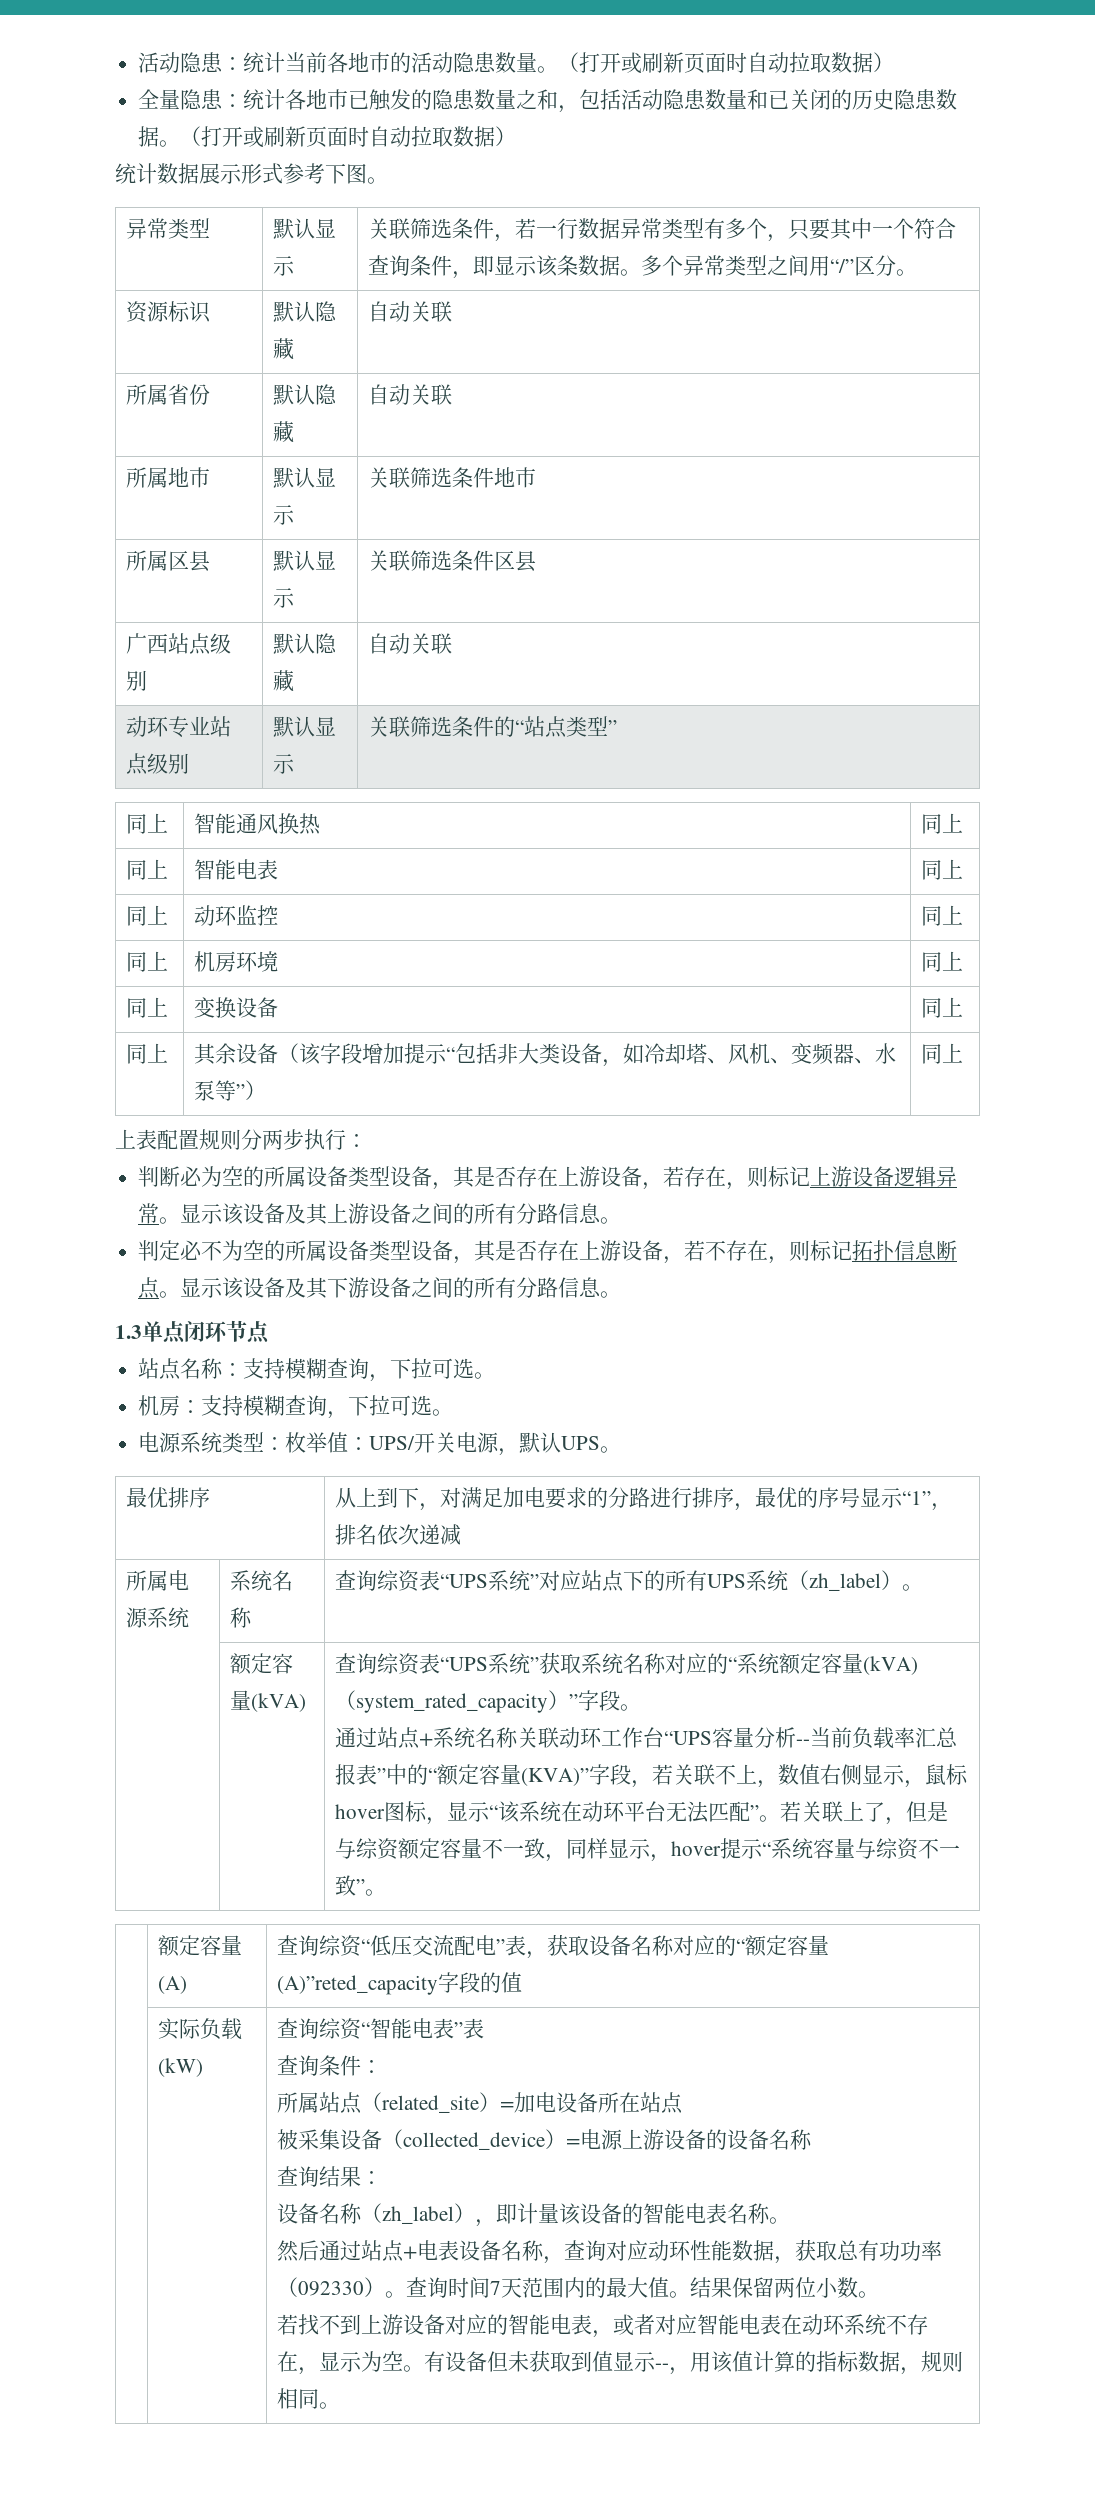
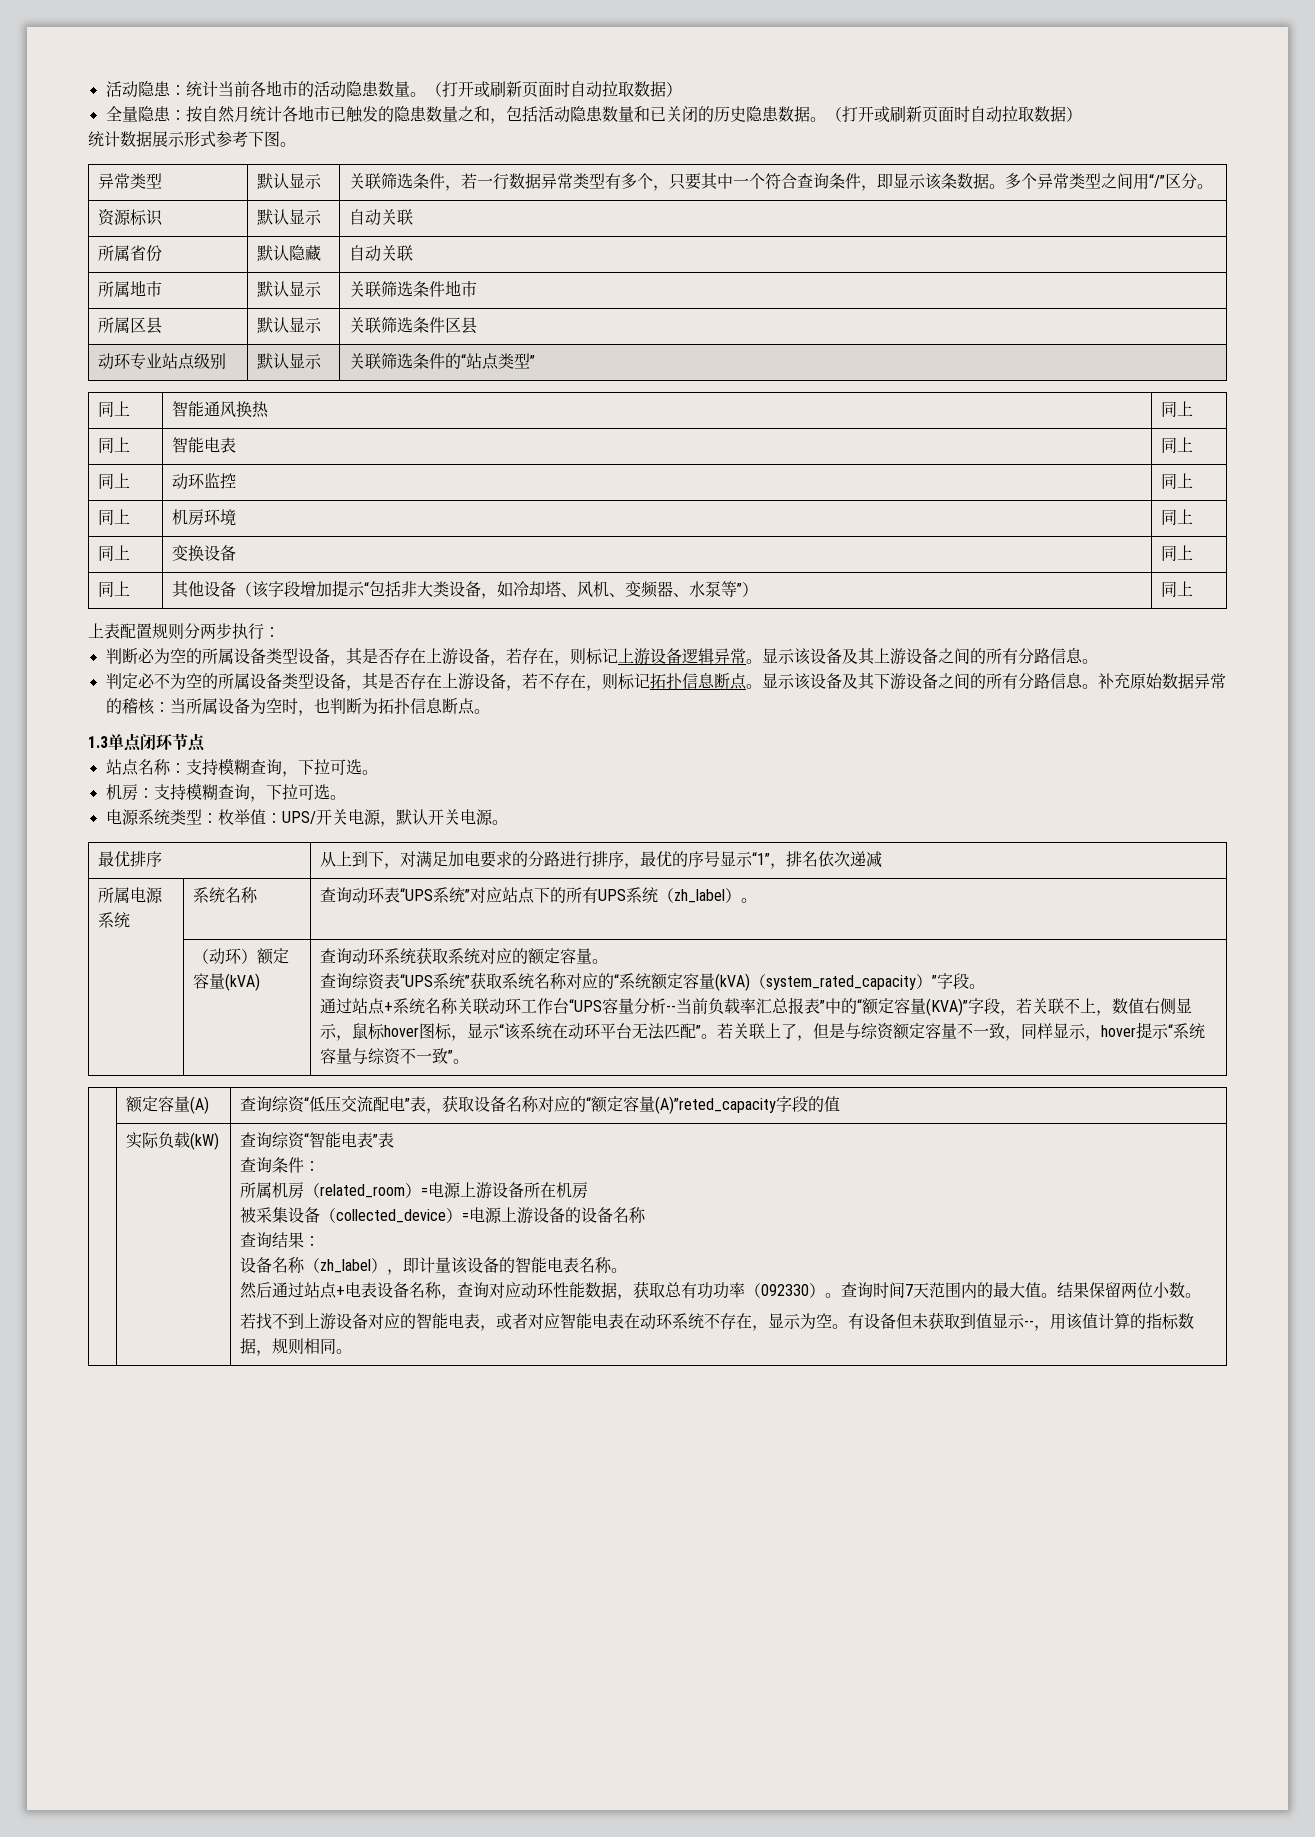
- 全量隐患：统计各地市已触发的隐患数量之和，包括活动隐患数量和已关闭的历史隐患数据。
+ 全量隐患：按自然月统计各地市已触发的隐患数量之和，包括活动隐患数量和已关闭的历史隐患数据。
- 资源标识 | 默认隐藏 | 自动关联
+ 资源标识 | 默认显示 | 自动关联
- 广西站点级别 | 默认隐藏 | 自动关联
- 同上 | 其余设备（该字段增加提示“包括非大类设备，如冷却塔、风机、变频器、水泵等”） | 同上
+ 同上 | 其他设备（该字段增加提示“包括非大类设备，如冷却塔、风机、变频器、水泵等”） | 同上
+ 补充原始数据异常的稽核：当所属设备为空时，也判断为拓扑信息断点。
- 电源系统类型：枚举值：UPS/开关电源，默认UPS。
+ 电源系统类型：枚举值：UPS/开关电源，默认开关电源。
- 所属电源系统 | 系统名称 | 查询综资表“UPS系统”对应站点下的所有UPS系统（zh_label）。
- | 额定容量(kVA)
+ 所属电源系统 | 系统名称 | 查询动环表“UPS系统”对应站点下的所有UPS系统（zh_label）。
+ | （动环）额定容量(kVA)
+ 查询动环系统获取系统对应的额定容量。
- 所属站点（related_site）=加电设备所在站点
+ 所属机房（related_room）=电源上游设备所在机房

